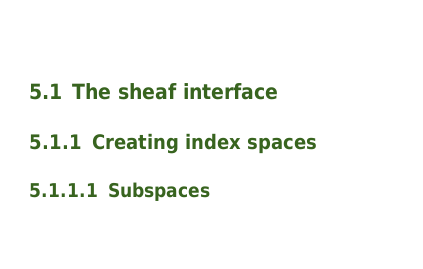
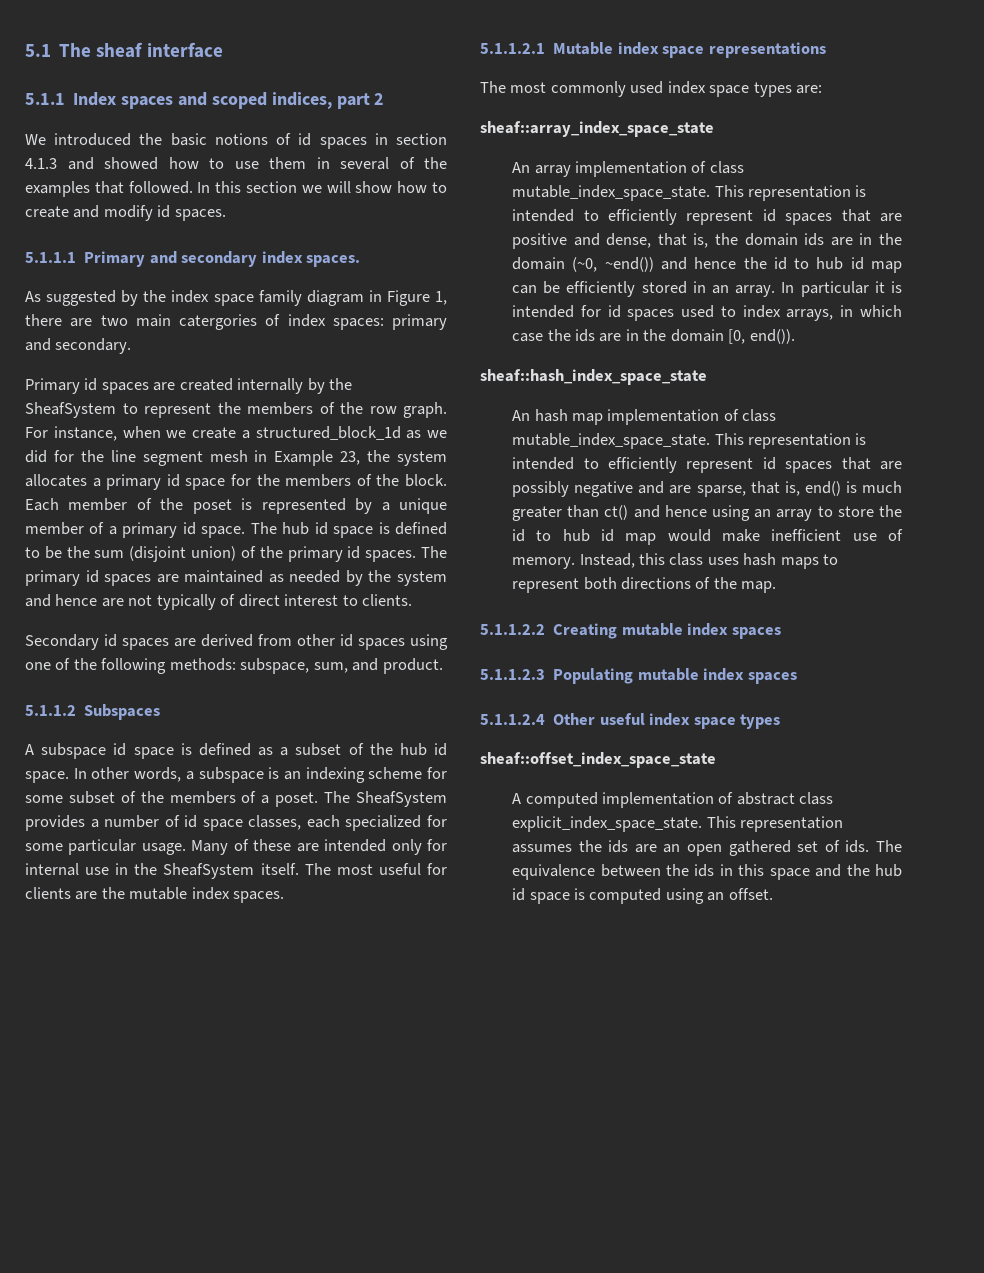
- 5.1.1 Creating index spaces
- 5.1.1.1 Subspaces
+ 5.1.1 Index spaces and scoped indices, part 2
+ We introduced the basic notions of id spaces in section 4.1.3 and showed how to use them in several of the examples that followed. In this section we will show how to create and modify id spaces.
+ 5.1.1.1 Primary and secondary index spaces.
+ As suggested by the index space family diagram in Figure 1, there are two main catergories of index spaces: primary and secondary.
+ Primary id spaces are created internally by the SheafSystem to represent the members of the row graph. For instance, when we create a structured_block_1d as we did for the line segment mesh in Example 23, the system allocates a primary id space for the members of the block. Each member of the poset is represented by a unique member of a primary id space. The hub id space is defined to be the sum (disjoint union) of the primary id spaces. The primary id spaces are maintained as needed by the system and hence are not typically of direct interest to clients.
+ Secondary id spaces are derived from other id spaces using one of the following methods: subspace, sum, and product.
+ 5.1.1.2 Subspaces
+ A subspace id space is defined as a subset of the hub id space. In other words, a subspace is an indexing scheme for some subset of the members of a poset. The SheafSystem provides a number of id space classes, each specialized for some particular usage. Many of these are intended only for internal use in the SheafSystem itself. The most useful for clients are the mutable index spaces.
+ 5.1.1.2.1 Mutable index space representations
+ The most commonly used index space types are:
+ sheaf::array_index_space_state
+ An array implementation of class mutable_index_space_state. This representation is intended to efficiently represent id spaces that are positive and dense, that is, the domain ids are in the domain (~0, ~end()) and hence the id to hub id map can be efficiently stored in an array. In particular it is intended for id spaces used to index arrays, in which case the ids are in the domain [0, end()).
+ sheaf::hash_index_space_state
+ An hash map implementation of class mutable_index_space_state. This representation is intended to efficiently represent id spaces that are possibly negative and are sparse, that is, end() is much greater than ct() and hence using an array to store the id to hub id map would make inefficient use of memory. Instead, this class uses hash maps to represent both directions of the map.
+ 5.1.1.2.2 Creating mutable index spaces
+ 5.1.1.2.3 Populating mutable index spaces
+ 5.1.1.2.4 Other useful index space types
+ sheaf::offset_index_space_state
+ A computed implementation of abstract class explicit_index_space_state. This representation assumes the ids are an open gathered set of ids. The equivalence between the ids in this space and the hub id space is computed using an offset.

